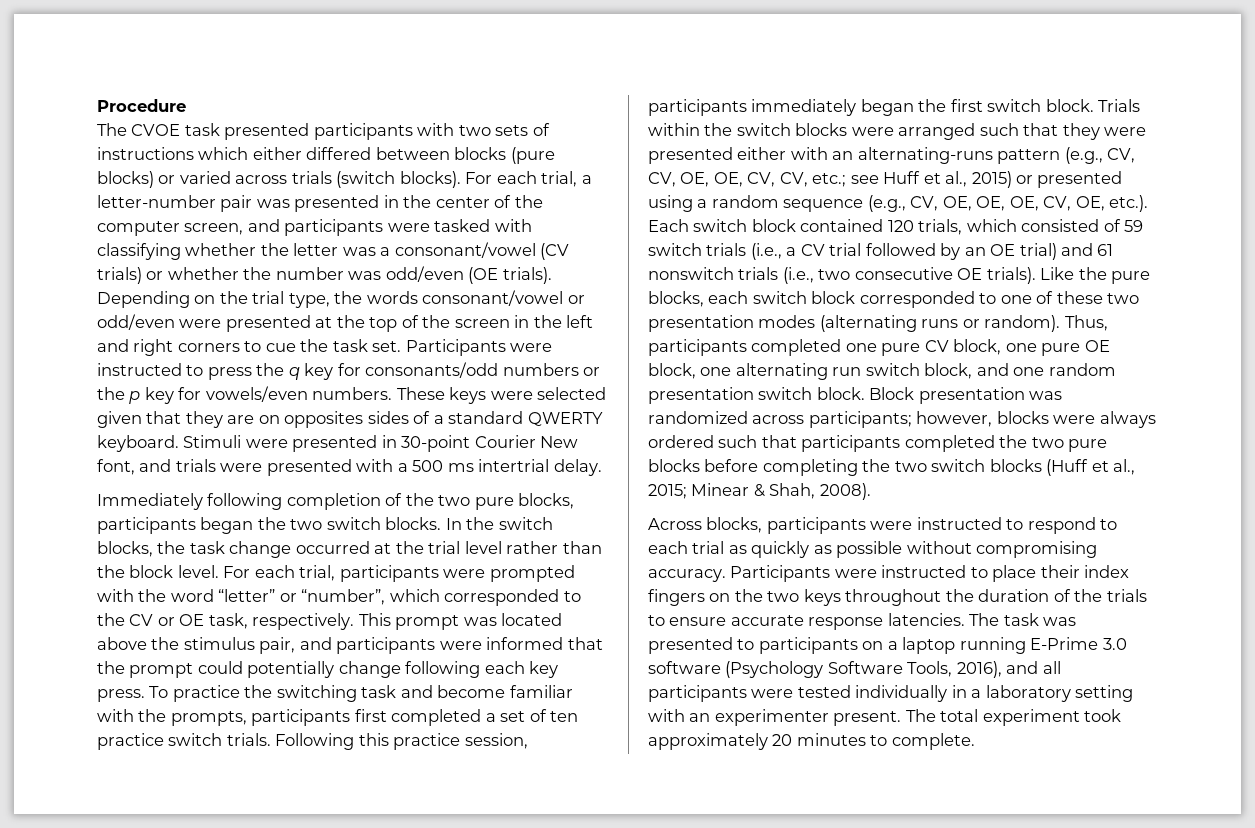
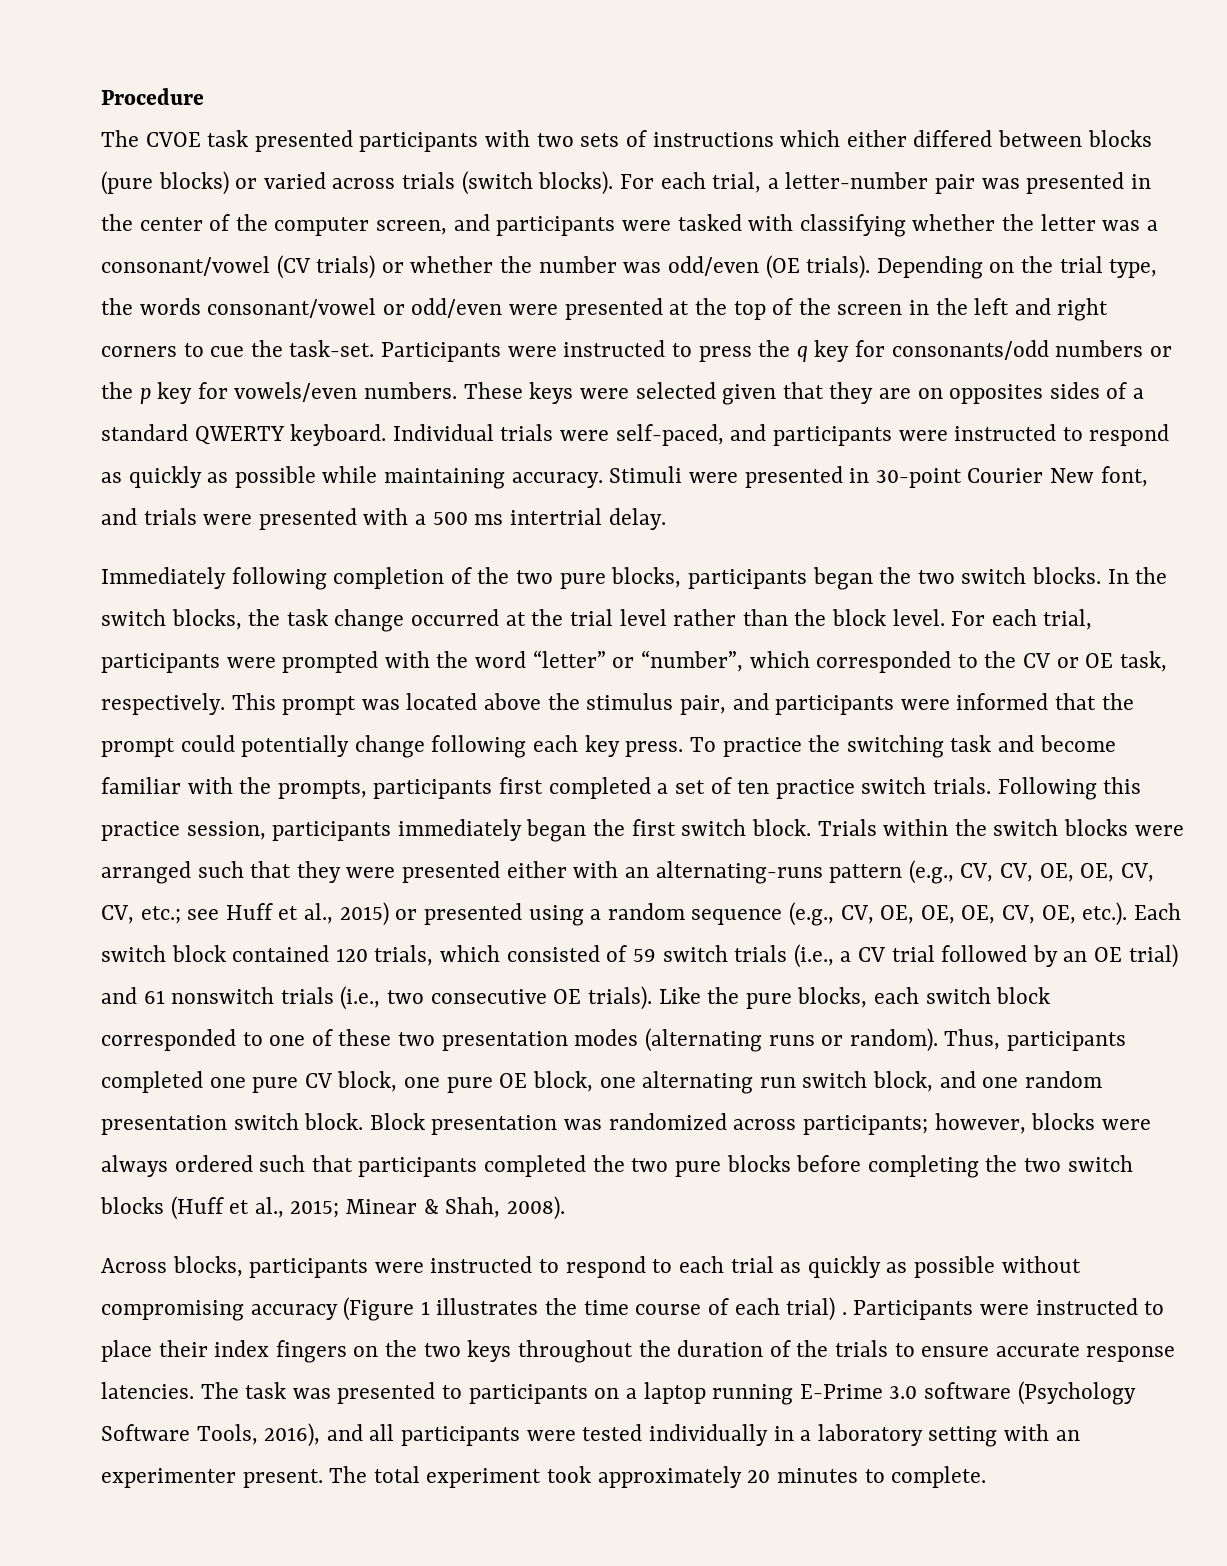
- Depending on the trial type, the words consonant/vowel or odd/even were presented at the top of the screen in the left and right corners to cue the task set.
+ Depending on the trial type, the words consonant/vowel or odd/even were presented at the top of the screen in the left and right corners to cue the task-set.
+ Individual trials were self-paced, and participants were instructed to respond as quickly as possible while maintaining accuracy.
- Across blocks, participants were instructed to respond to each trial as quickly as possible without compromising accuracy.
+ Across blocks, participants were instructed to respond to each trial as quickly as possible without compromising accuracy (Figure 1 illustrates the time course of each trial) .

